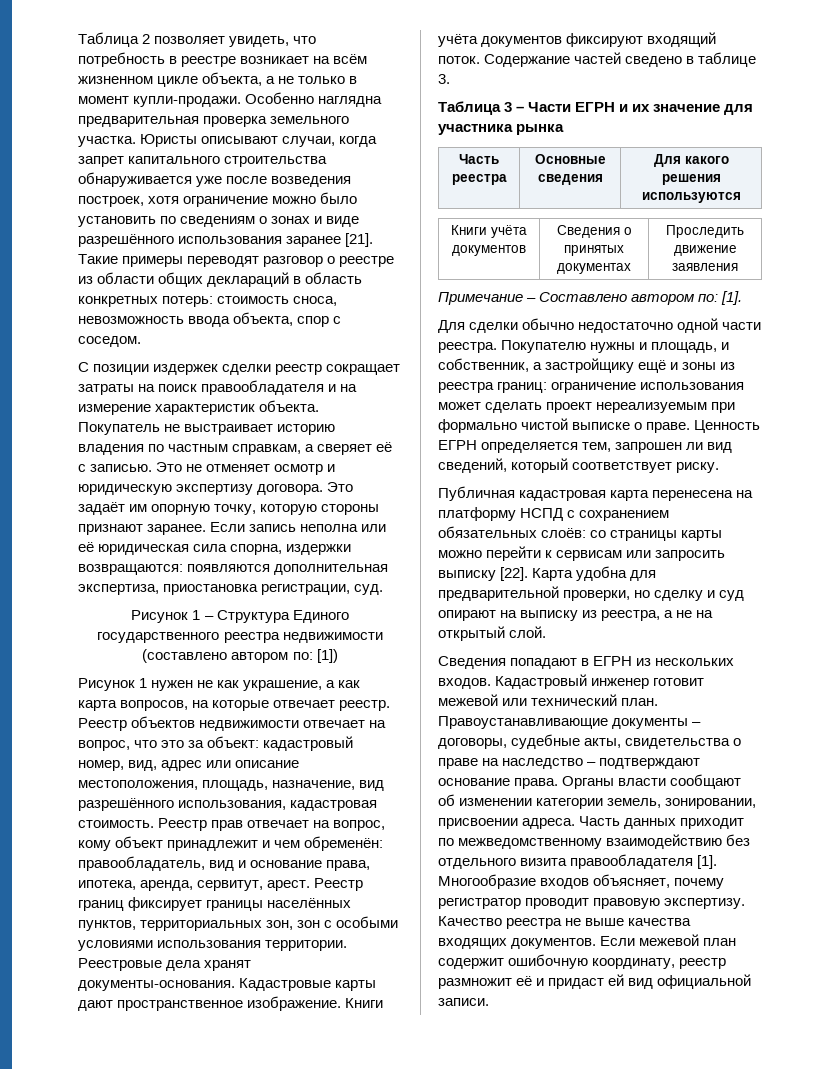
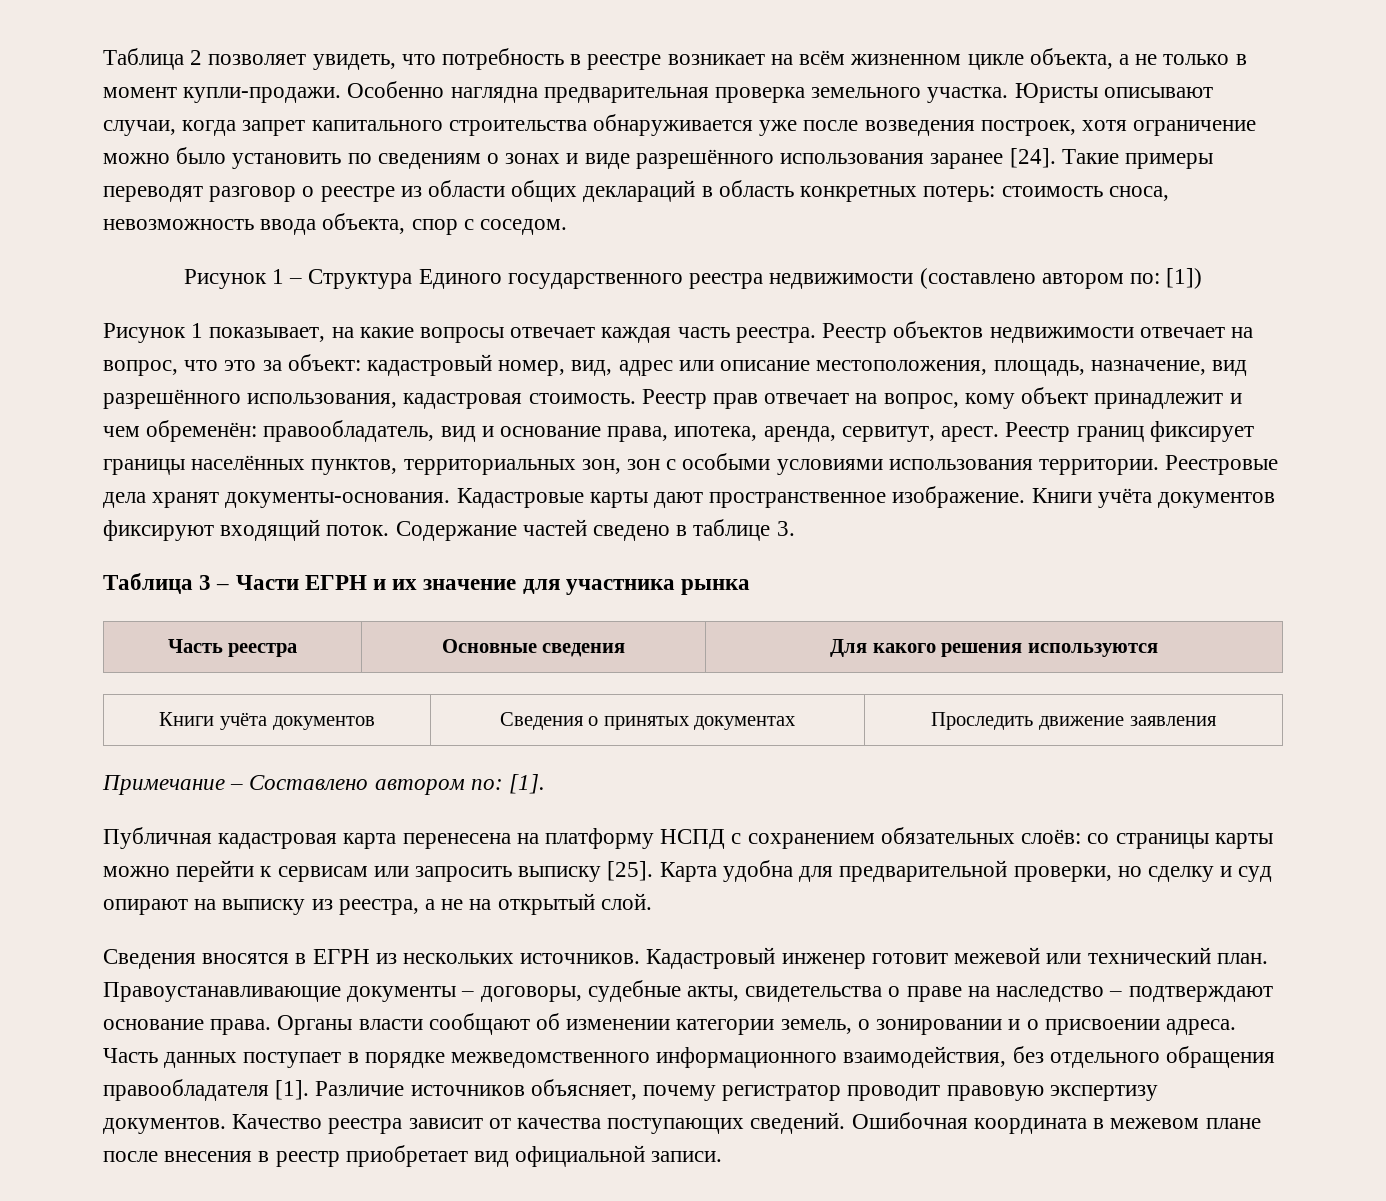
- Юристы описывают случаи, когда запрет капитального строительства обнаруживается уже после возведения построек, хотя ограничение можно было установить по сведениям о зонах и виде разрешённого использования заранее [21].
+ Юристы описывают случаи, когда запрет капитального строительства обнаруживается уже после возведения построек, хотя ограничение можно было установить по сведениям о зонах и виде разрешённого использования заранее [24].
- С позиции издержек сделки реестр сокращает затраты на поиск правообладателя и на измерение характеристик объекта. Покупатель не выстраивает историю владения по частным справкам, а сверяет её с записью. Это не отменяет осмотр и юридическую экспертизу договора. Это задаёт им опорную точку, которую стороны признают заранее. Если запись неполна или её юридическая сила спорна, издержки возвращаются: появляются дополнительная экспертиза, приостановка регистрации, суд.
- Рисунок 1 нужен не как украшение, а как карта вопросов, на которые отвечает реестр.
+ Рисунок 1 показывает, на какие вопросы отвечает каждая часть реестра.
- Для сделки обычно недостаточно одной части реестра. Покупателю нужны и площадь, и собственник, а застройщику ещё и зоны из реестра границ: ограничение использования может сделать проект нереализуемым при формально чистой выписке о праве. Ценность ЕГРН определяется тем, запрошен ли вид сведений, который соответствует риску.
- Публичная кадастровая карта перенесена на платформу НСПД с сохранением обязательных слоёв: со страницы карты можно перейти к сервисам или запросить выписку [22].
+ Публичная кадастровая карта перенесена на платформу НСПД с сохранением обязательных слоёв: со страницы карты можно перейти к сервисам или запросить выписку [25].
- Сведения попадают в ЕГРН из нескольких входов.
+ Сведения вносятся в ЕГРН из нескольких источников.
- Органы власти сообщают об изменении категории земель, зонировании, присвоении адреса. Часть данных приходит по межведомственному взаимодействию без отдельного визита правообладателя [1].
+ Органы власти сообщают об изменении категории земель, о зонировании и о присвоении адреса. Часть данных поступает в порядке межведомственного информационного взаимодействия, без отдельного обращения правообладателя [1].
- Многообразие входов объясняет, почему регистратор проводит правовую экспертизу. Качество реестра не выше качества входящих документов. Если межевой план содержит ошибочную координату, реестр размножит её и придаст ей вид официальной записи.
+ Различие источников объясняет, почему регистратор проводит правовую экспертизу документов. Качество реестра зависит от качества поступающих сведений. Ошибочная координата в межевом плане после внесения в реестр приобретает вид официальной записи.

